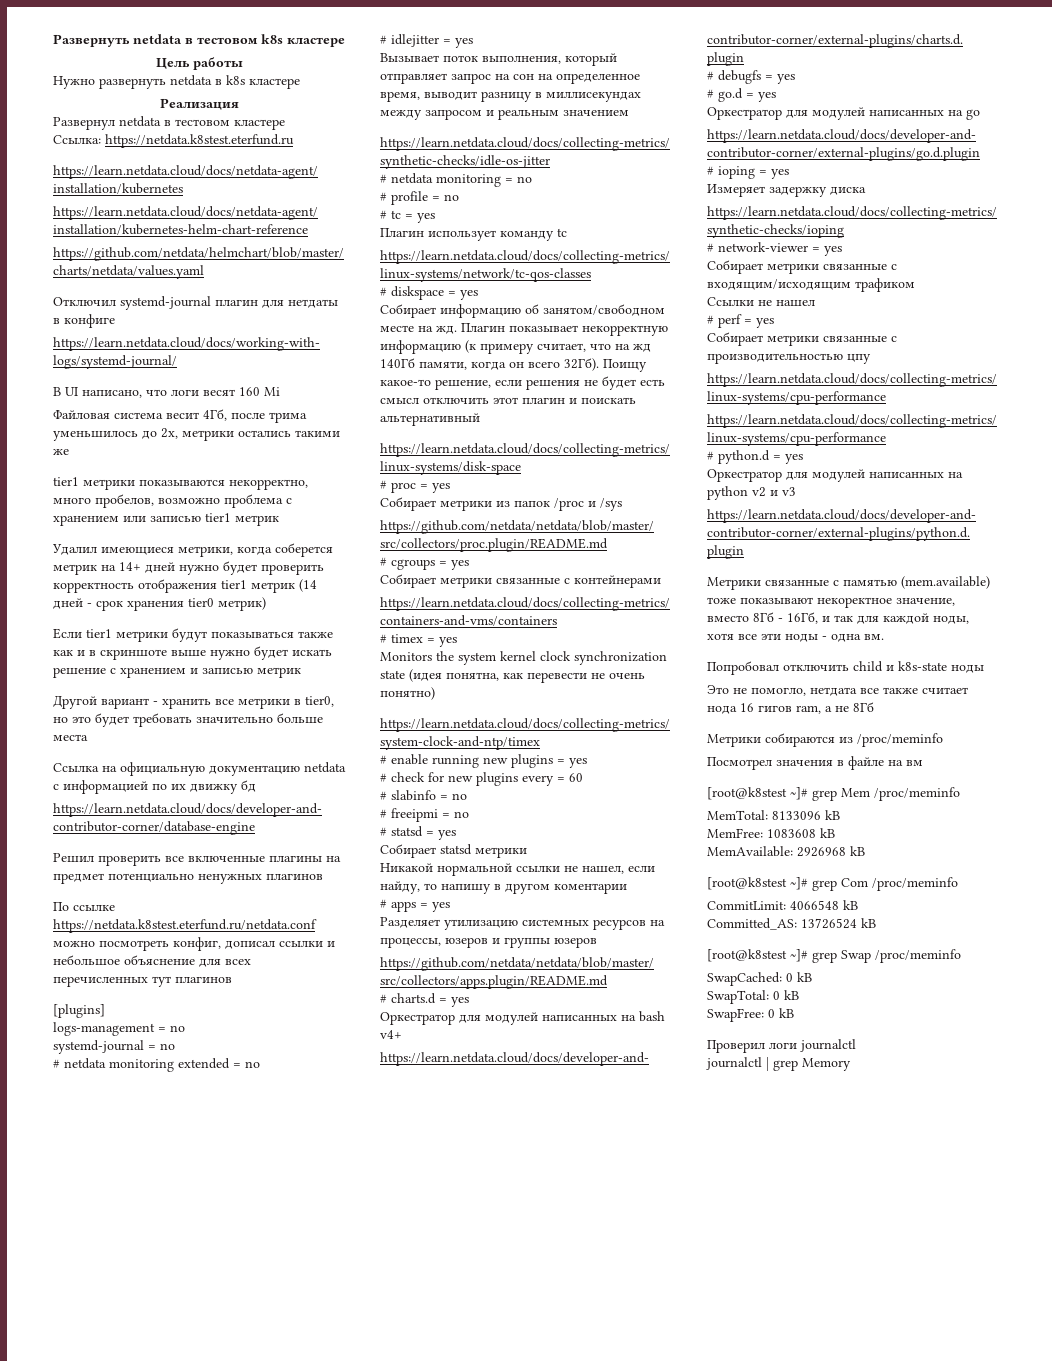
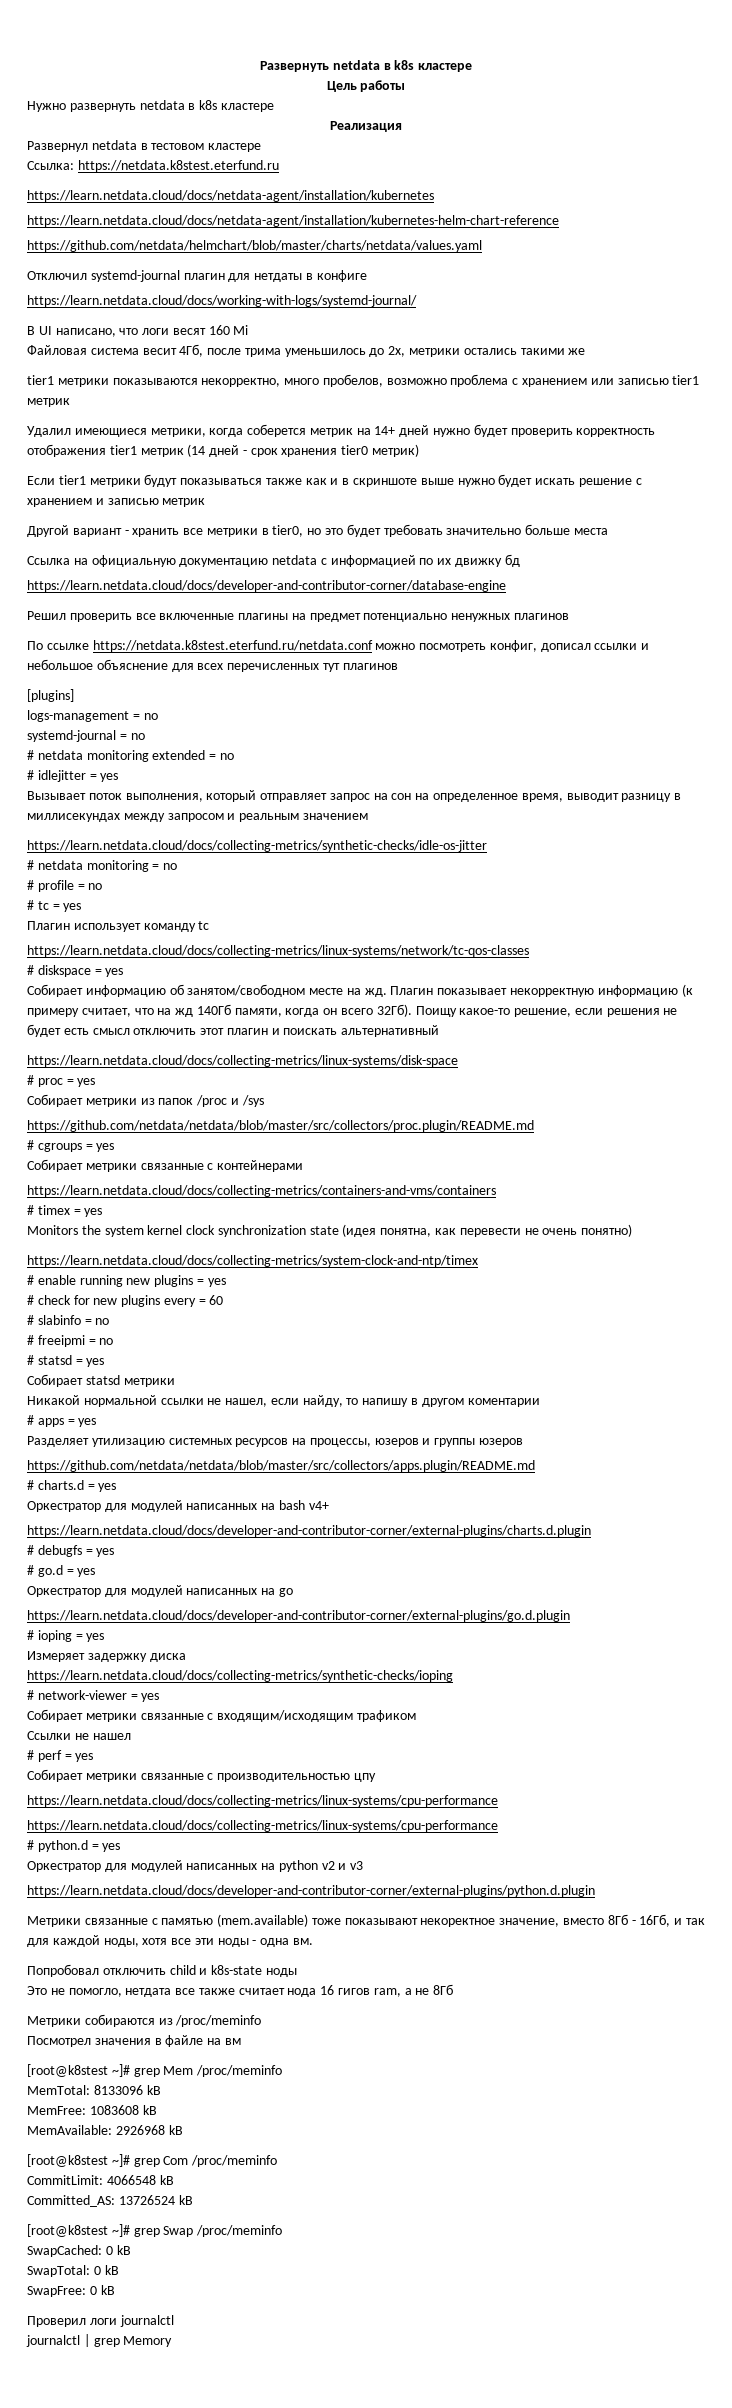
- Развернуть netdata в тестовом k8s кластере
+ Развернуть netdata в k8s кластере

